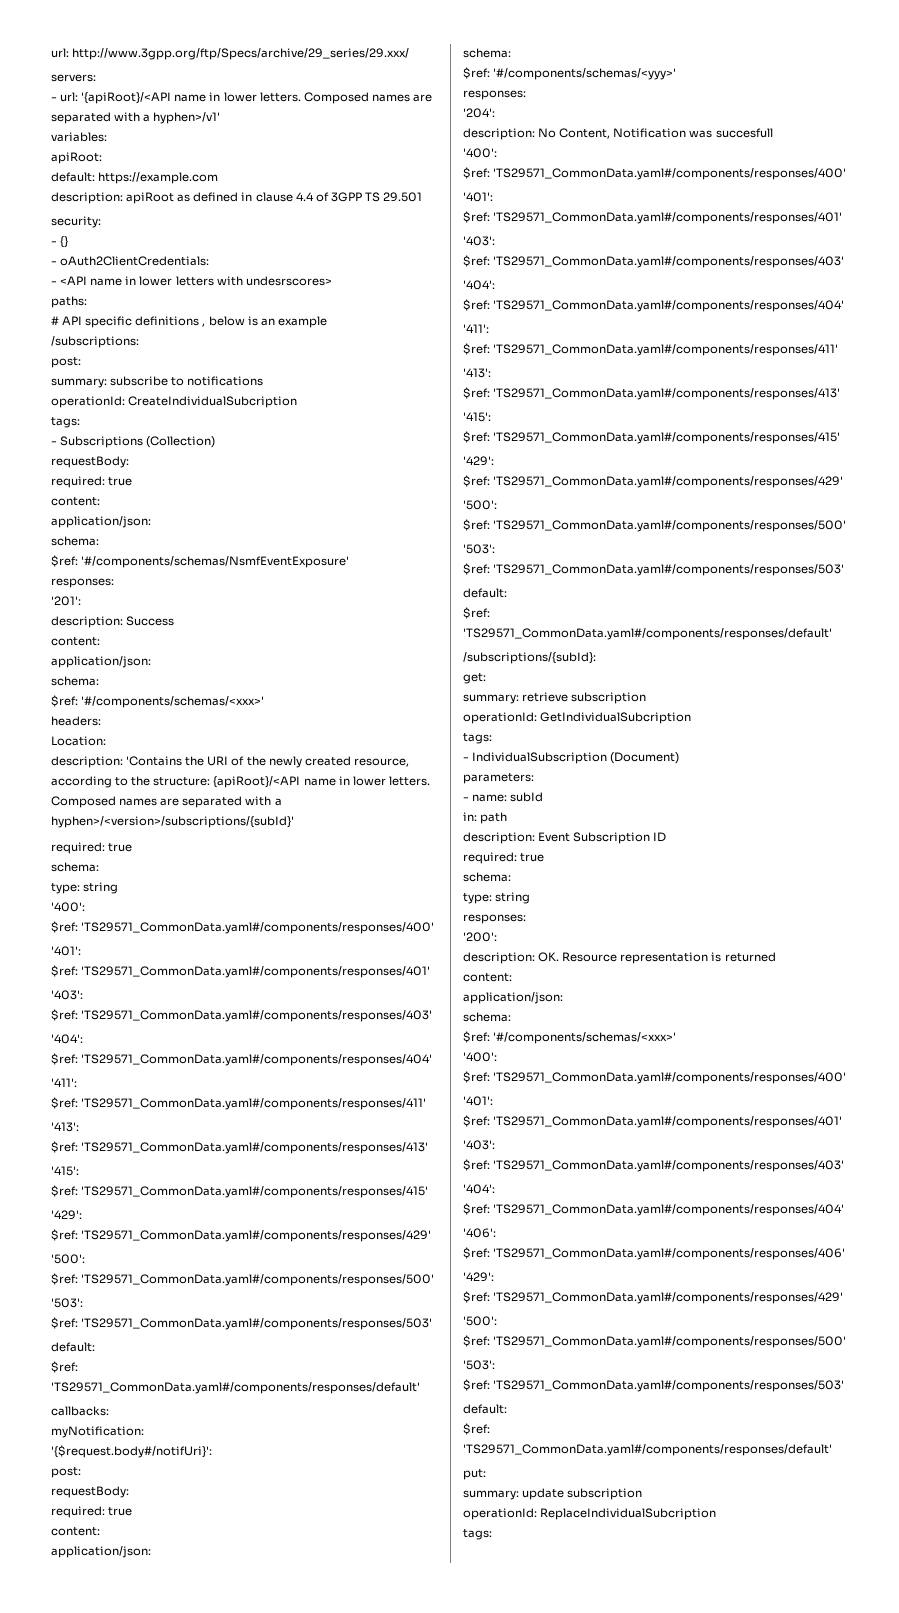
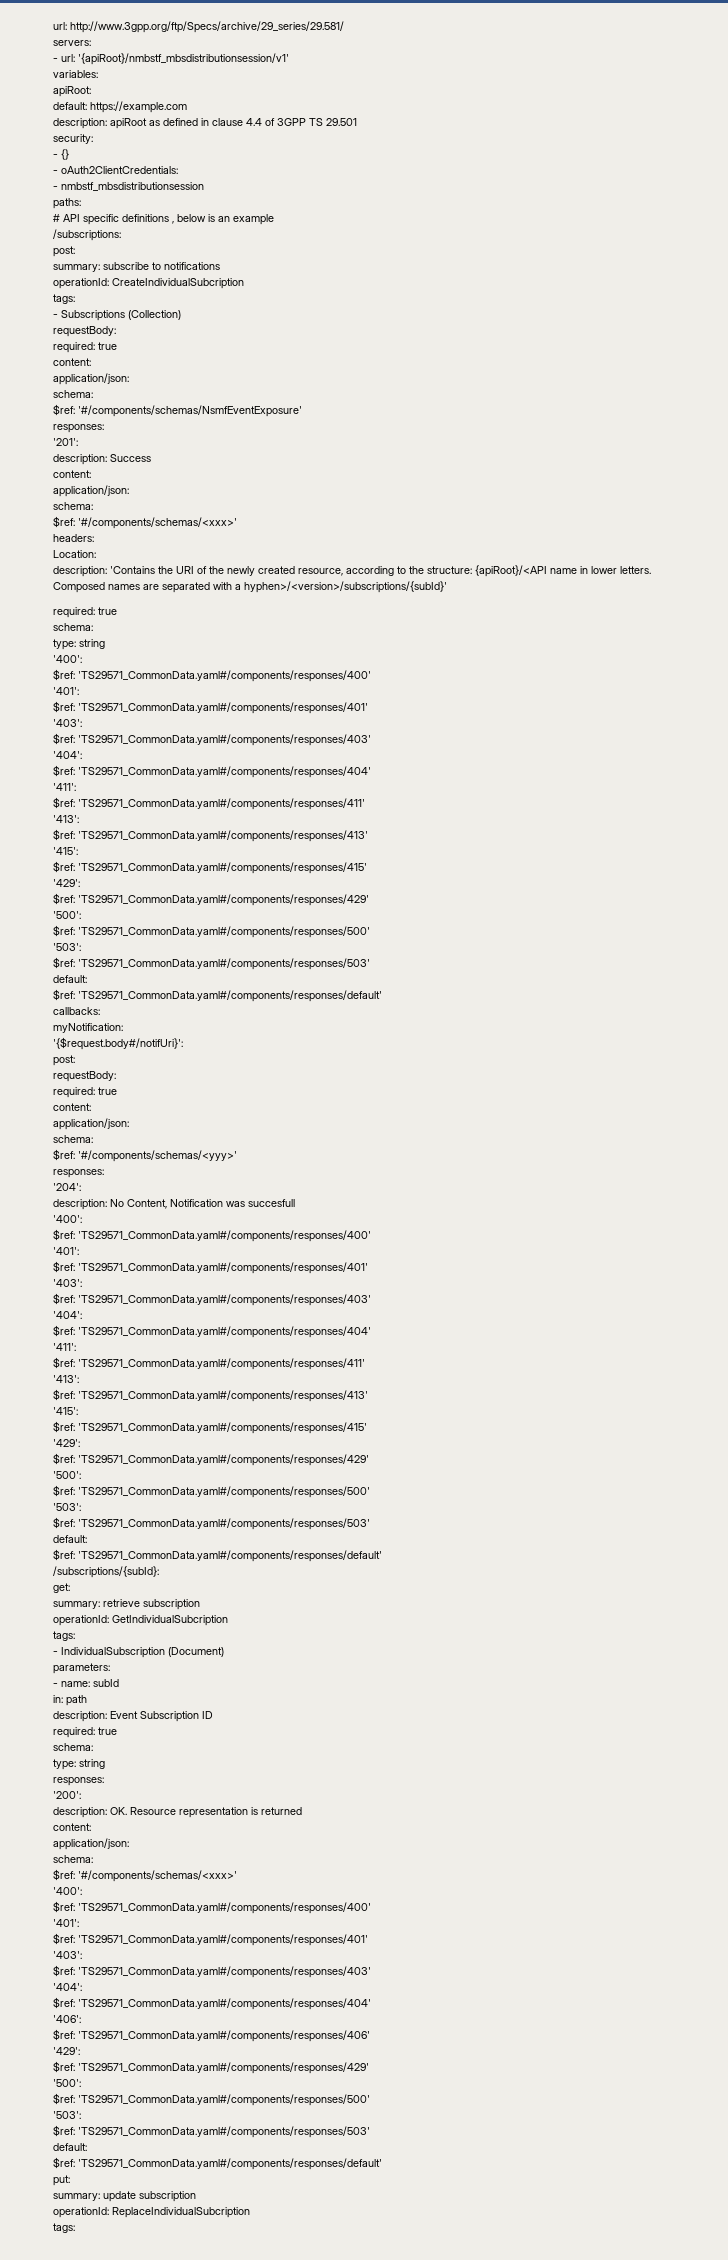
- url: http://www.3gpp.org/ftp/Specs/archive/29_series/29.xxx/
+ url: http://www.3gpp.org/ftp/Specs/archive/29_series/29.581/
- - url: '{apiRoot}/<API name in lower letters. Composed names are separated with a hyphen>/v1'
+ - url: '{apiRoot}/nmbstf_mbsdistributionsession/v1'
- - <API name in lower letters with undesrscores>
+ - nmbstf_mbsdistributionsession

